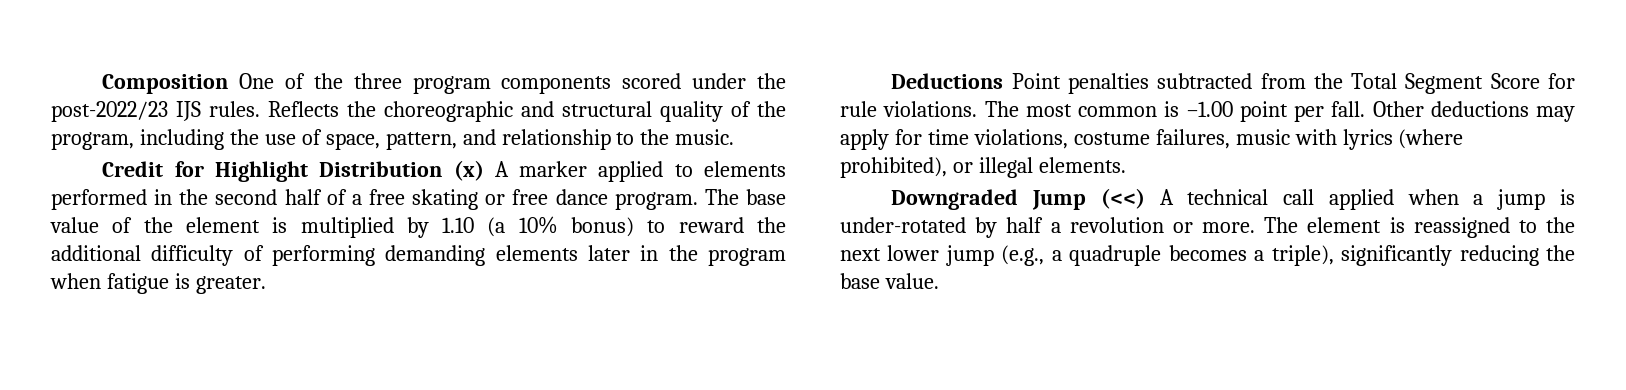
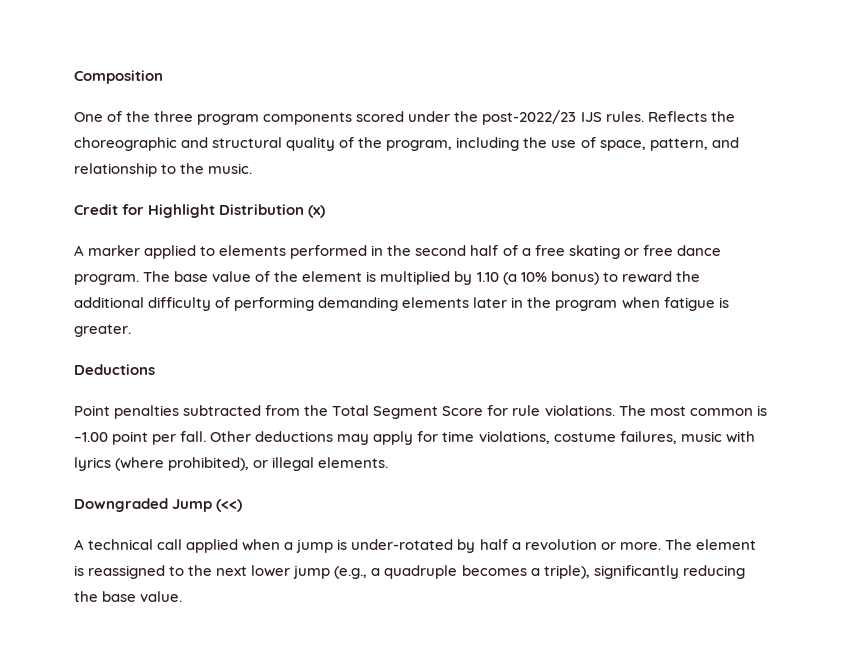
- Composition One of the three program components scored under the post-2022/23 IJS rules.
+ Composition
+ One of the three program components scored under the post-2022/23 IJS rules.
- Credit for Highlight Distribution (x) A marker applied to elements performed in the second half of a free skating or free dance program.
+ Credit for Highlight Distribution (x)
+ A marker applied to elements performed in the second half of a free skating or free dance program.
- Deductions Point penalties subtracted from the Total Segment Score for rule violations.
+ Deductions
+ Point penalties subtracted from the Total Segment Score for rule violations.
- Downgraded Jump (<<) A technical call applied when a jump is under-rotated by half a revolution or more.
+ Downgraded Jump (<<)
+ A technical call applied when a jump is under-rotated by half a revolution or more.

